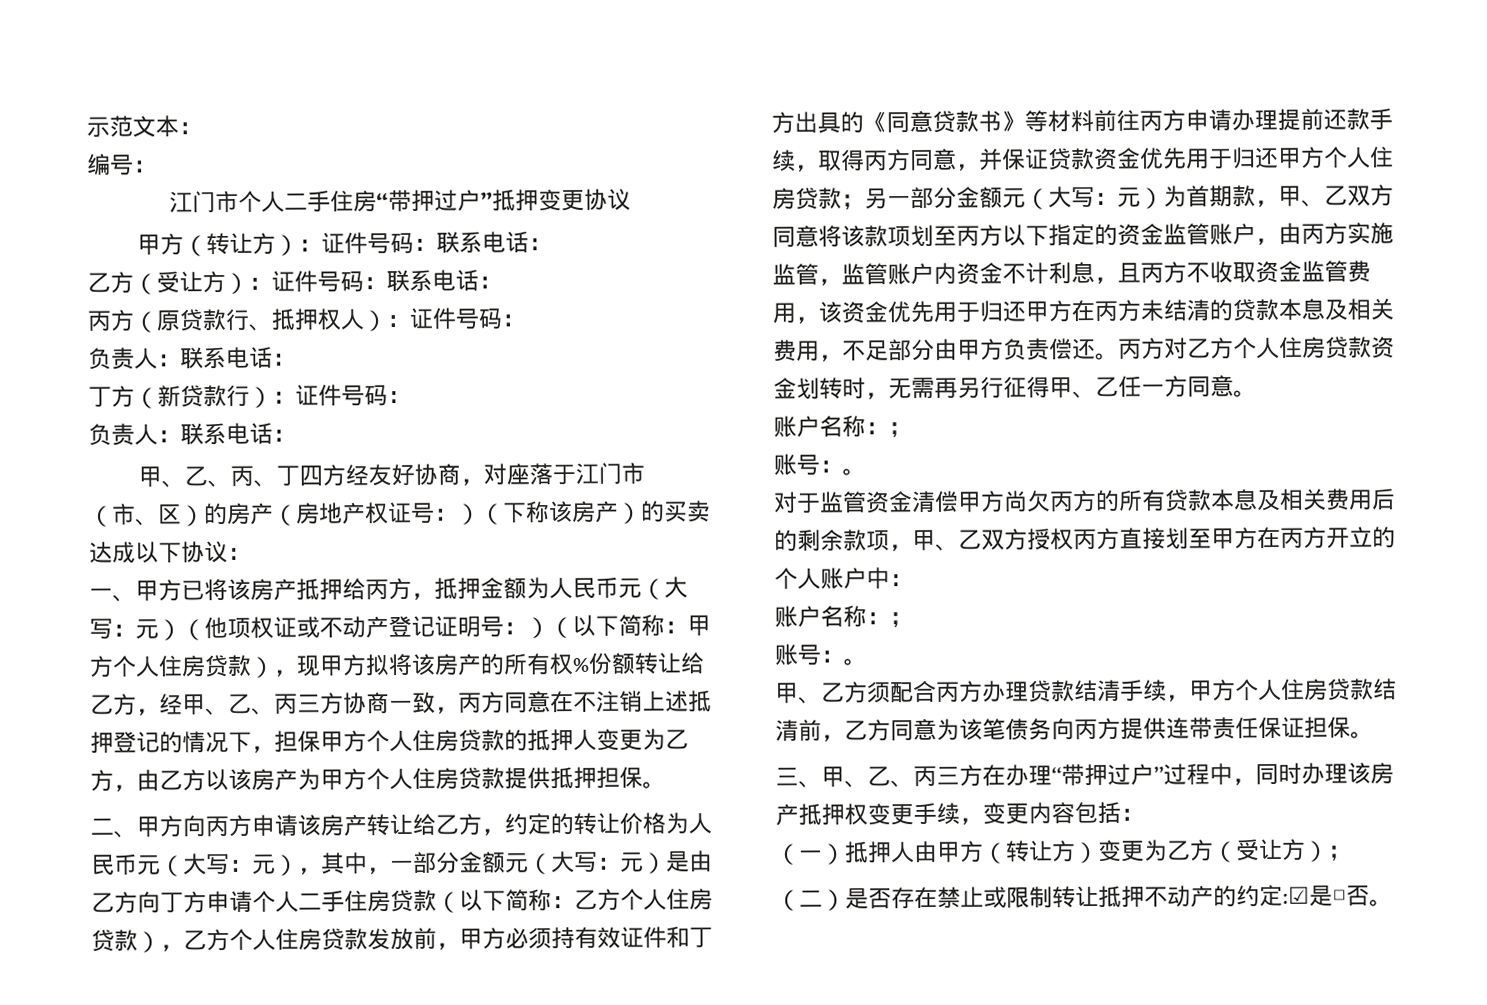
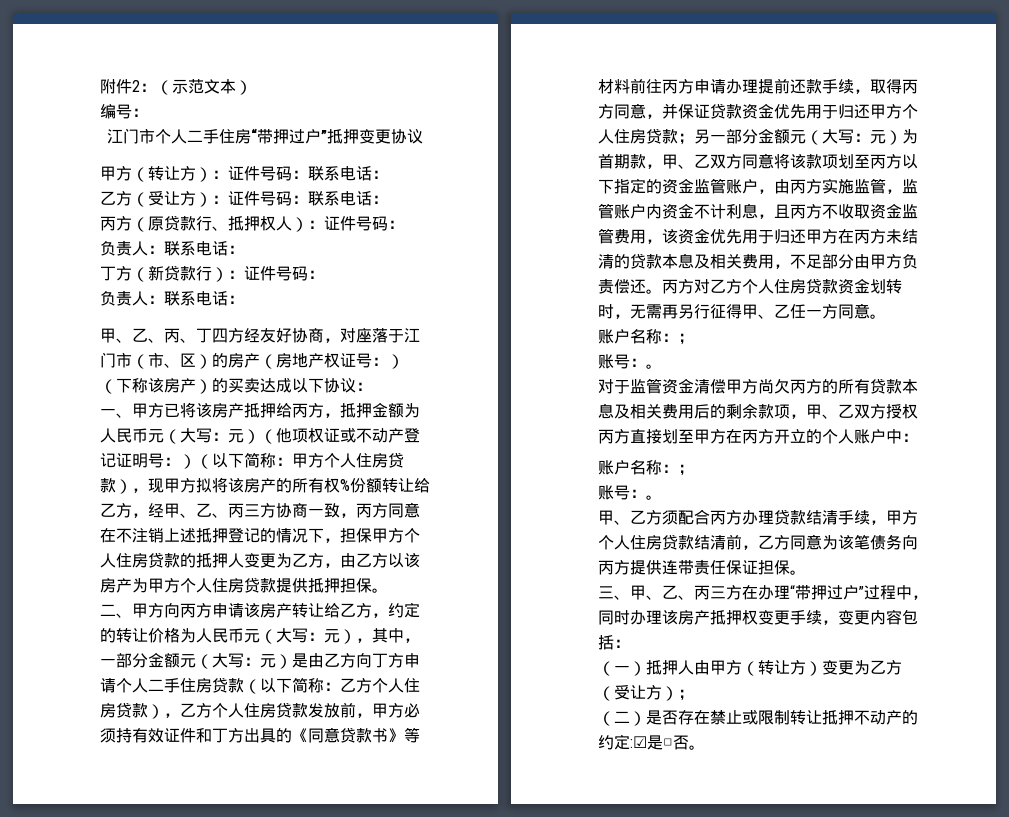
- 示范文本：
+ 附件2：（示范文本）

